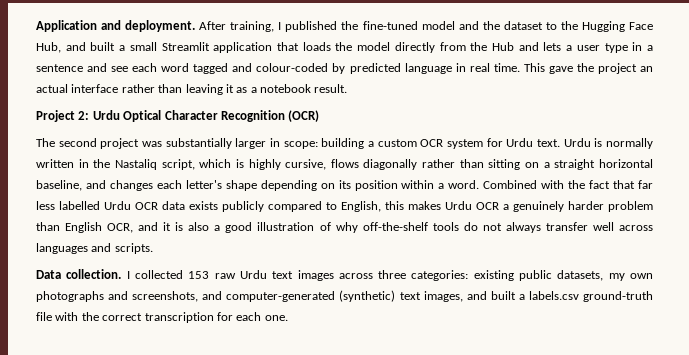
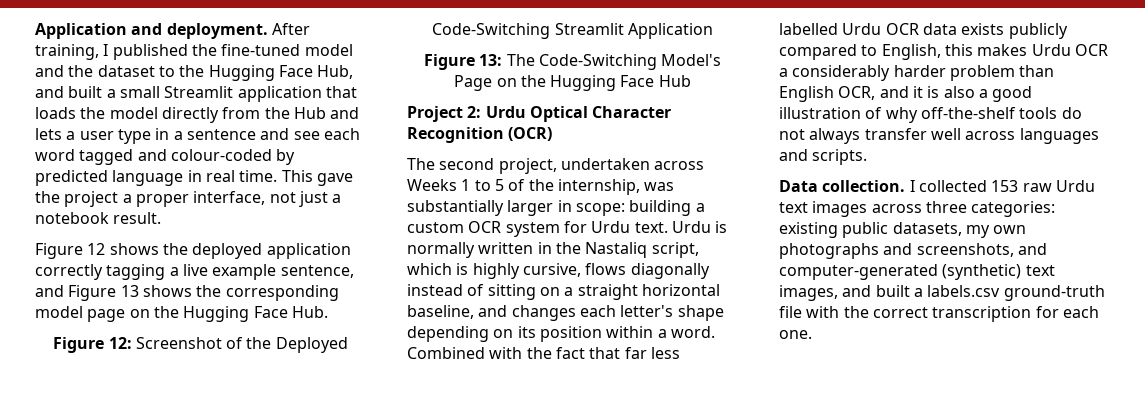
- This gave the project an actual interface rather than leaving it as a notebook result.
+ This gave the project a proper interface, not just a notebook result.
+ Figure 12 shows the deployed application correctly tagging a live example sentence, and Figure 13 shows the corresponding model page on the Hugging Face Hub.
+ Figure 12: Screenshot of the Deployed Code-Switching Streamlit Application
+ Figure 13: The Code-Switching Model's Page on the Hugging Face Hub
- The second project was substantially larger in scope: building a custom OCR system for Urdu text.
+ The second project, undertaken across Weeks 1 to 5 of the internship, was substantially larger in scope: building a custom OCR system for Urdu text.
- Urdu is normally written in the Nastaliq script, which is highly cursive, flows diagonally rather than sitting on a straight horizontal baseline, and changes each letter's shape depending on its position within a word.
+ Urdu is normally written in the Nastaliq script, which is highly cursive, flows diagonally instead of sitting on a straight horizontal baseline, and changes each letter's shape depending on its position within a word.
- Combined with the fact that far less labelled Urdu OCR data exists publicly compared to English, this makes Urdu OCR a genuinely harder problem than English OCR, and it is also a good illustration of why off-the-shelf tools do not always transfer well across languages and scripts.
+ Combined with the fact that far less labelled Urdu OCR data exists publicly compared to English, this makes Urdu OCR a considerably harder problem than English OCR, and it is also a good illustration of why off-the-shelf tools do not always transfer well across languages and scripts.

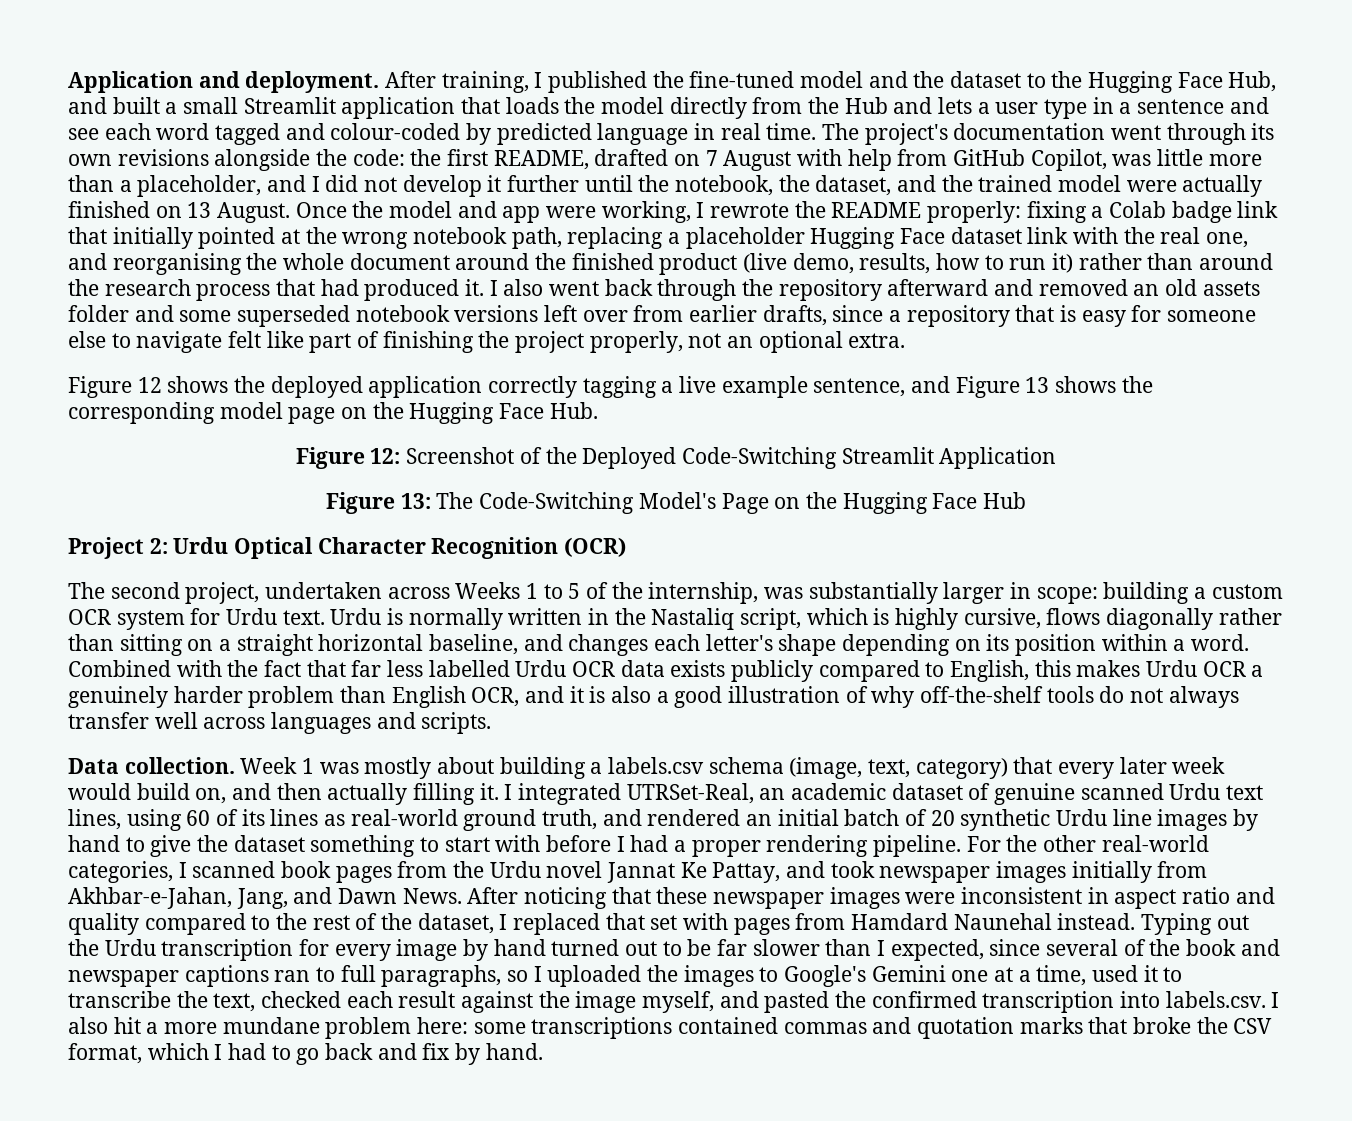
- This gave the project a proper interface, not just a notebook result.
+ The project's documentation went through its own revisions alongside the code: the first README, drafted on 7 August with help from GitHub Copilot, was little more than a placeholder, and I did not develop it further until the notebook, the dataset, and the trained model were actually finished on 13 August. Once the model and app were working, I rewrote the README properly: fixing a Colab badge link that initially pointed at the wrong notebook path, replacing a placeholder Hugging Face dataset link with the real one, and reorganising the whole document around the finished product (live demo, results, how to run it) rather than around the research process that had produced it. I also went back through the repository afterward and removed an old assets folder and some superseded notebook versions left over from earlier drafts, since a repository that is easy for someone else to navigate felt like part of finishing the project properly, not an optional extra.
- Urdu is normally written in the Nastaliq script, which is highly cursive, flows diagonally instead of sitting on a straight horizontal baseline, and changes each letter's shape depending on its position within a word.
+ Urdu is normally written in the Nastaliq script, which is highly cursive, flows diagonally rather than sitting on a straight horizontal baseline, and changes each letter's shape depending on its position within a word.
- Combined with the fact that far less labelled Urdu OCR data exists publicly compared to English, this makes Urdu OCR a considerably harder problem than English OCR, and it is also a good illustration of why off-the-shelf tools do not always transfer well across languages and scripts.
+ Combined with the fact that far less labelled Urdu OCR data exists publicly compared to English, this makes Urdu OCR a genuinely harder problem than English OCR, and it is also a good illustration of why off-the-shelf tools do not always transfer well across languages and scripts.
- I collected 153 raw Urdu text images across three categories: existing public datasets, my own photographs and screenshots, and computer-generated (synthetic) text images, and built a labels.csv ground-truth file with the correct transcription for each one.
+ Week 1 was mostly about building a labels.csv schema (image, text, category) that every later week would build on, and then actually filling it. I integrated UTRSet-Real, an academic dataset of genuine scanned Urdu text lines, using 60 of its lines as real-world ground truth, and rendered an initial batch of 20 synthetic Urdu line images by hand to give the dataset something to start with before I had a proper rendering pipeline. For the other real-world categories, I scanned book pages from the Urdu novel Jannat Ke Pattay, and took newspaper images initially from Akhbar-e-Jahan, Jang, and Dawn News. After noticing that these newspaper images were inconsistent in aspect ratio and quality compared to the rest of the dataset, I replaced that set with pages from Hamdard Naunehal instead. Typing out the Urdu transcription for every image by hand turned out to be far slower than I expected, since several of the book and newspaper captions ran to full paragraphs, so I uploaded the images to Google's Gemini one at a time, used it to transcribe the text, checked each result against the image myself, and pasted the confirmed transcription into labels.csv. I also hit a more mundane problem here: some transcriptions contained commas and quotation marks that broke the CSV format, which I had to go back and fix by hand.

